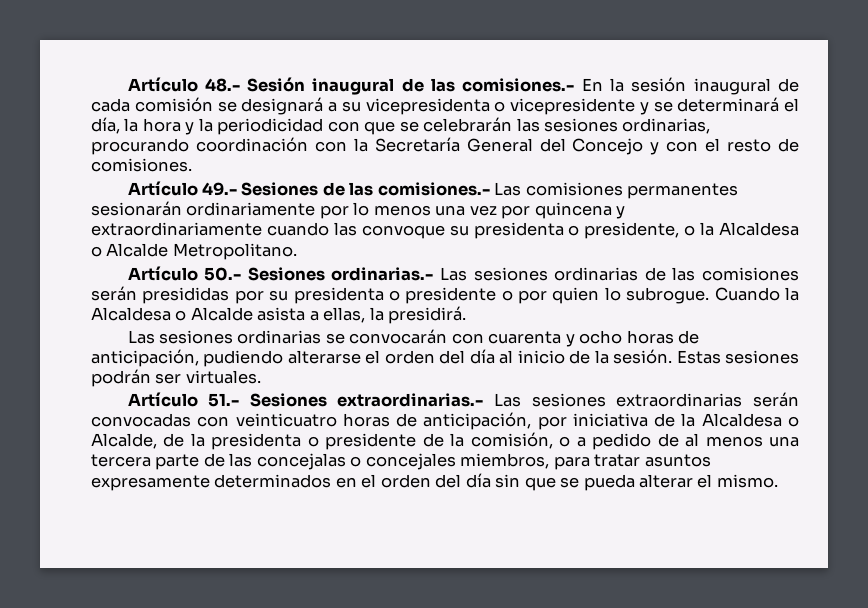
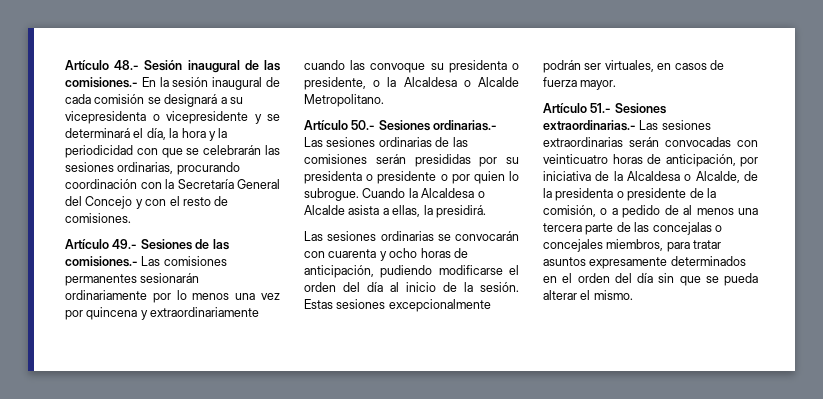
- Las sesiones ordinarias se convocarán con cuarenta y ocho horas de anticipación, pudiendo alterarse el orden del día al inicio de la sesión.
+ Las sesiones ordinarias se convocarán con cuarenta y ocho horas de anticipación, pudiendo modificarse el orden del día al inicio de la sesión.
- Estas sesiones podrán ser virtuales.
+ Estas sesiones excepcionalmente podrán ser virtuales, en casos de fuerza mayor.

